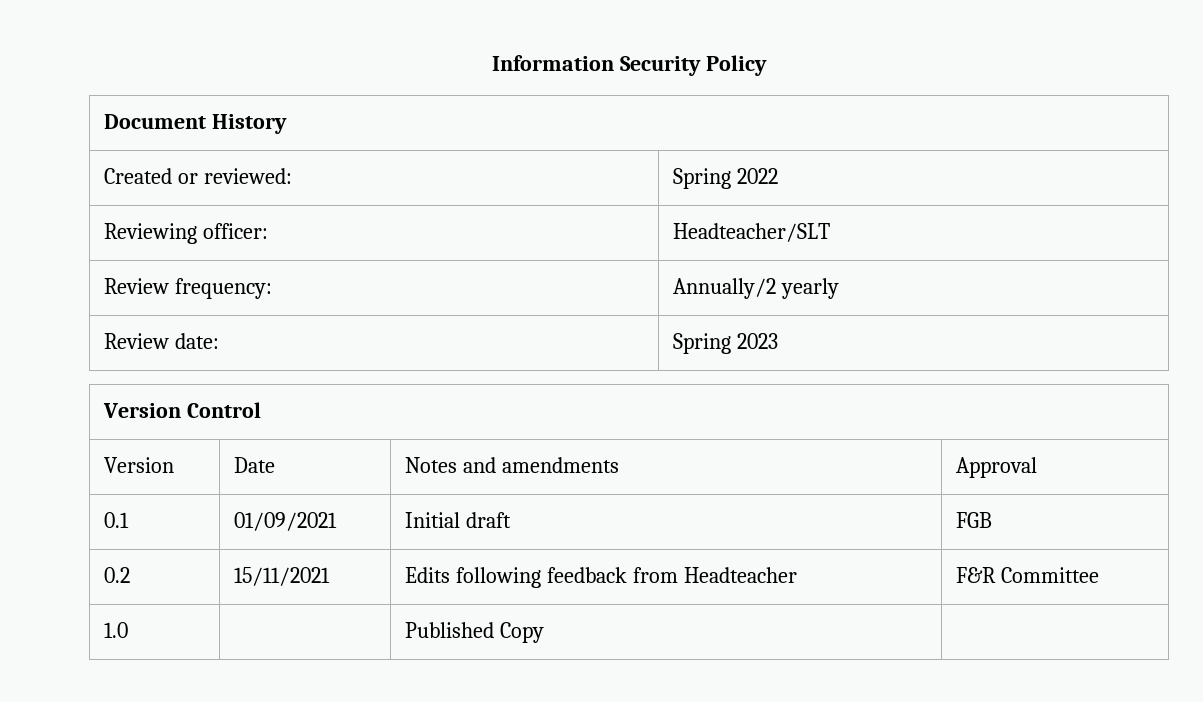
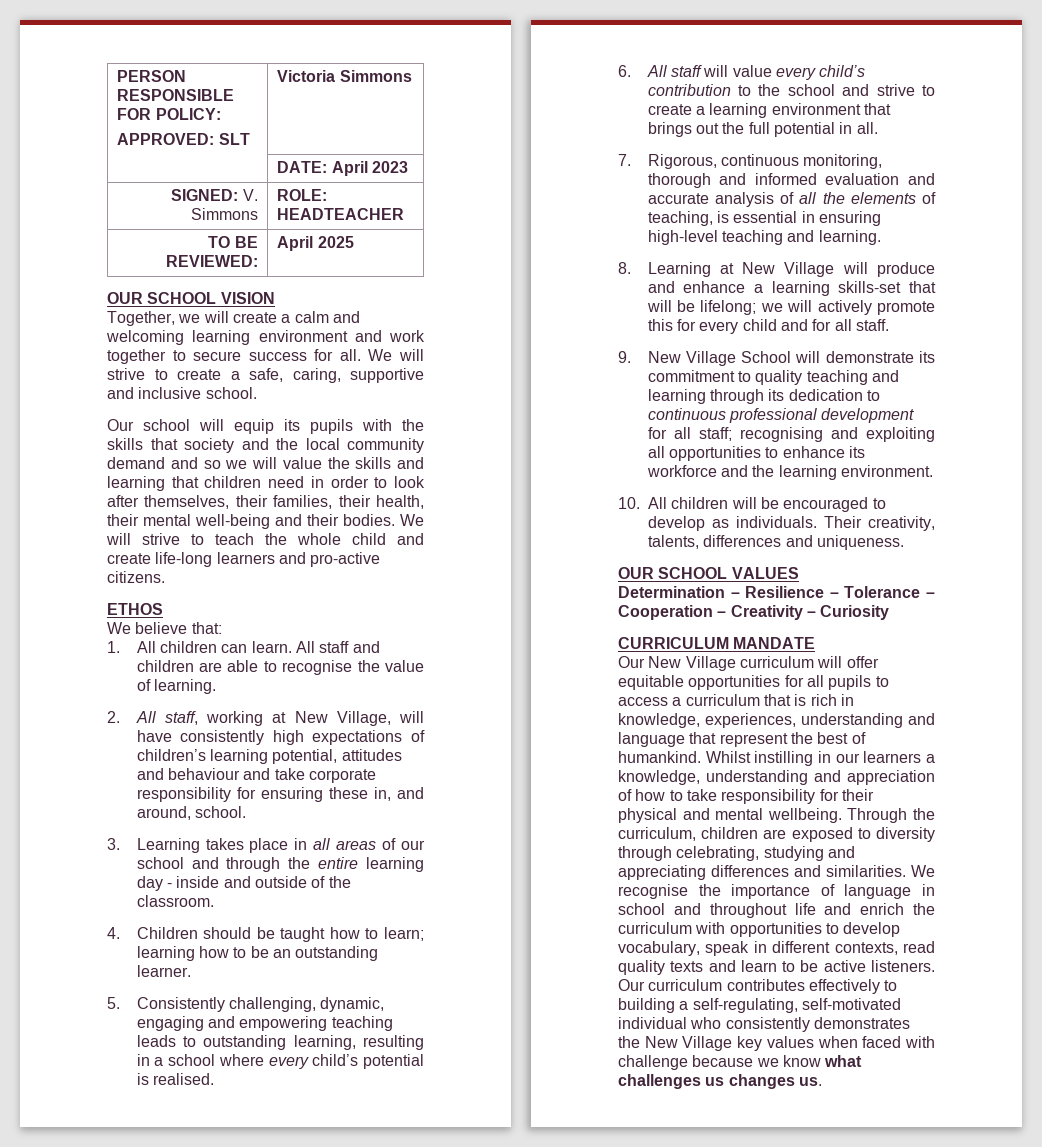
- Information Security Policy
- Document History
- Created or reviewed: | Spring 2022
- Reviewing officer: | Headteacher/SLT
- Review frequency: | Annually/2 yearly
- Review date: | Spring 2023
- Version Control
- Version | Date | Notes and amendments | Approval
- 0.1 | 01/09/2021 | Initial draft | FGB
- 0.2 | 15/11/2021 | Edits following feedback from Headteacher | F&R Committee
- 1.0 | | Published Copy |
+ PERSON RESPONSIBLE FOR POLICY:
+ APPROVED: SLT | Victoria Simmons
+ | DATE: April 2023
+ SIGNED: V. Simmons | ROLE: HEADTEACHER
+ TO BE REVIEWED: | April 2025
+ OUR SCHOOL VISION
+ Together, we will create a calm and welcoming learning environment and work together to secure success for all. We will strive to create a safe, caring, supportive and inclusive school.
+ Our school will equip its pupils with the skills that society and the local community demand and so we will value the skills and learning that children need in order to look after themselves, their families, their health, their mental well-being and their bodies. We will strive to teach the whole child and create life-long learners and pro-active citizens.
+ ETHOS
+ We believe that:
+ 1. All children can learn. All staff and children are able to recognise the value of learning.
+ 2. All staff, working at New Village, will have consistently high expectations of children’s learning potential, attitudes and behaviour and take corporate responsibility for ensuring these in, and around, school.
+ 3. Learning takes place in all areas of our school and through the entire learning day - inside and outside of the classroom.
+ 4. Children should be taught how to learn; learning how to be an outstanding learner.
+ 5. Consistently challenging, dynamic, engaging and empowering teaching leads to outstanding learning, resulting in a school where every child’s potential is realised.
+ 6. All staff will value every child’s contribution to the school and strive to create a learning environment that brings out the full potential in all.
+ 7. Rigorous, continuous monitoring, thorough and informed evaluation and accurate analysis of all the elements of teaching, is essential in ensuring high-level teaching and learning.
+ 8. Learning at New Village will produce and enhance a learning skills-set that will be lifelong; we will actively promote this for every child and for all staff.
+ 9. New Village School will demonstrate its commitment to quality teaching and learning through its dedication to continuous professional development for all staff; recognising and exploiting all opportunities to enhance its workforce and the learning environment.
+ 10. All children will be encouraged to develop as individuals. Their creativity, talents, differences and uniqueness.
+ OUR SCHOOL VALUES
+ Determination – Resilience – Tolerance – Cooperation – Creativity – Curiosity
+ CURRICULUM MANDATE
+ Our New Village curriculum will offer equitable opportunities for all pupils to access a curriculum that is rich in knowledge, experiences, understanding and language that represent the best of humankind. Whilst instilling in our learners a knowledge, understanding and appreciation of how to take responsibility for their physical and mental wellbeing. Through the curriculum, children are exposed to diversity through celebrating, studying and appreciating differences and similarities. We recognise the importance of language in school and throughout life and enrich the curriculum with opportunities to develop vocabulary, speak in different contexts, read quality texts and learn to be active listeners. Our curriculum contributes effectively to building a self-regulating, self-motivated individual who consistently demonstrates the New Village key values when faced with challenge because we know what challenges us changes us.

